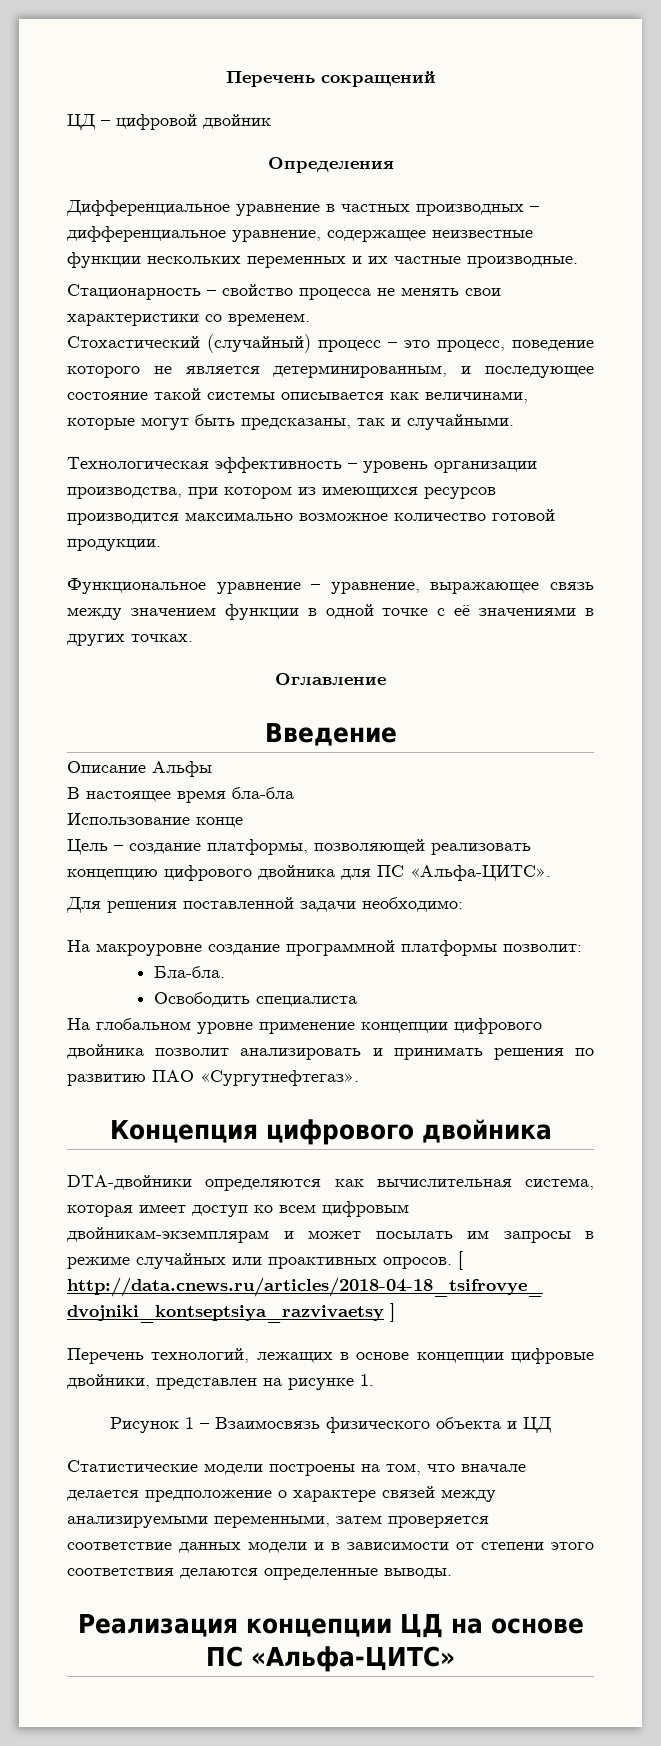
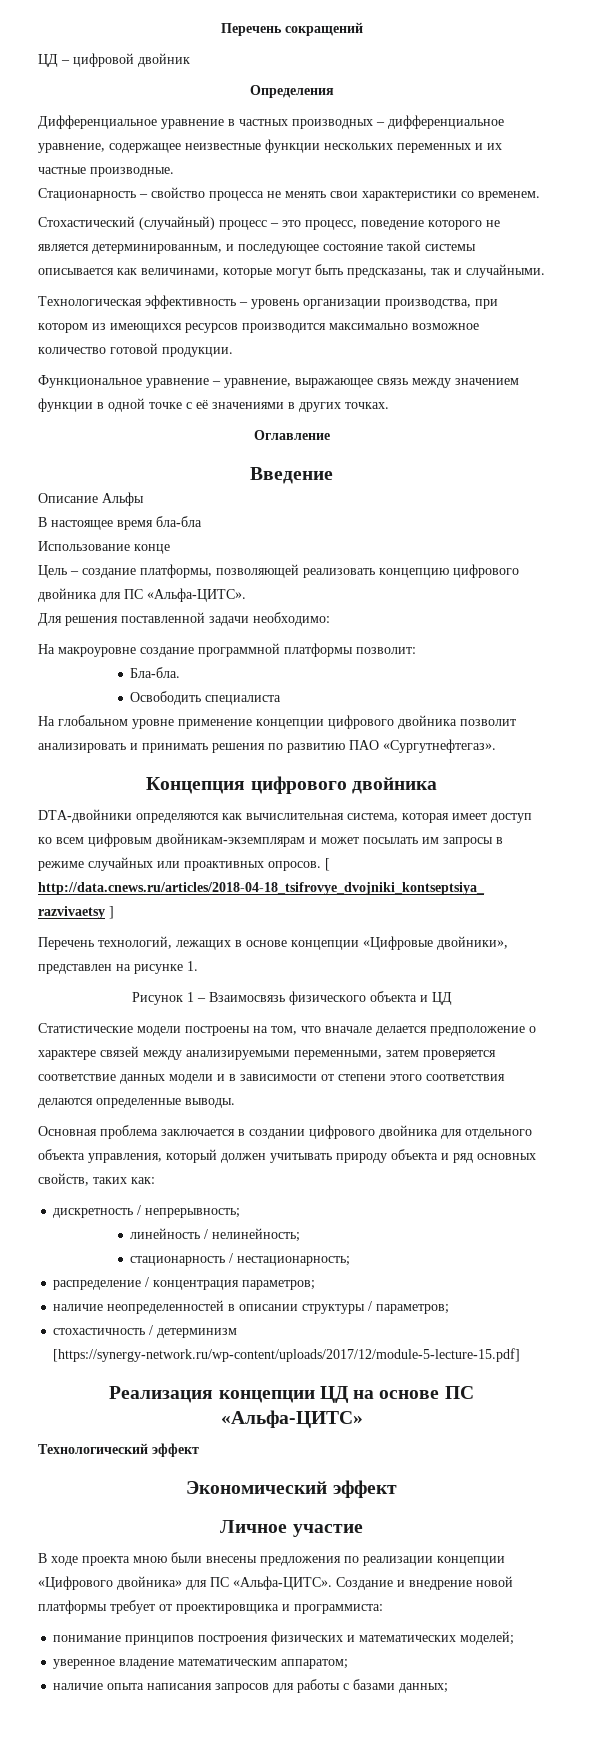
- Перечень технологий, лежащих в основе концепции цифровые двойники, представлен на рисунке 1.
+ Перечень технологий, лежащих в основе концепции «Цифровые двойники», представлен на рисунке 1.
+ Основная проблема заключается в создании цифрового двойника для отдельного объекта управления, который должен учитывать природу объекта и ряд основных свойств, таких как:
+ дискретность / непрерывность;
+ линейность / нелинейность;
+ стационарность / нестационарность;
+ распределение / концентрация параметров;
+ наличие неопределенностей в описании структуры / параметров;
+ стохастичность / детерминизм [https://synergy-network.ru/wp-content/uploads/2017/12/module-5-lecture-15.pdf]
+ Технологический эффект
+ Экономический эффект
+ Личное участие
+ В ходе проекта мною были внесены предложения по реализации концепции «Цифрового двойника» для ПС «Альфа-ЦИТС». Создание и внедрение новой платформы требует от проектировщика и программиста:
+ понимание принципов построения физических и математических моделей;
+ уверенное владение математическим аппаратом;
+ наличие опыта написания запросов для работы с базами данных;

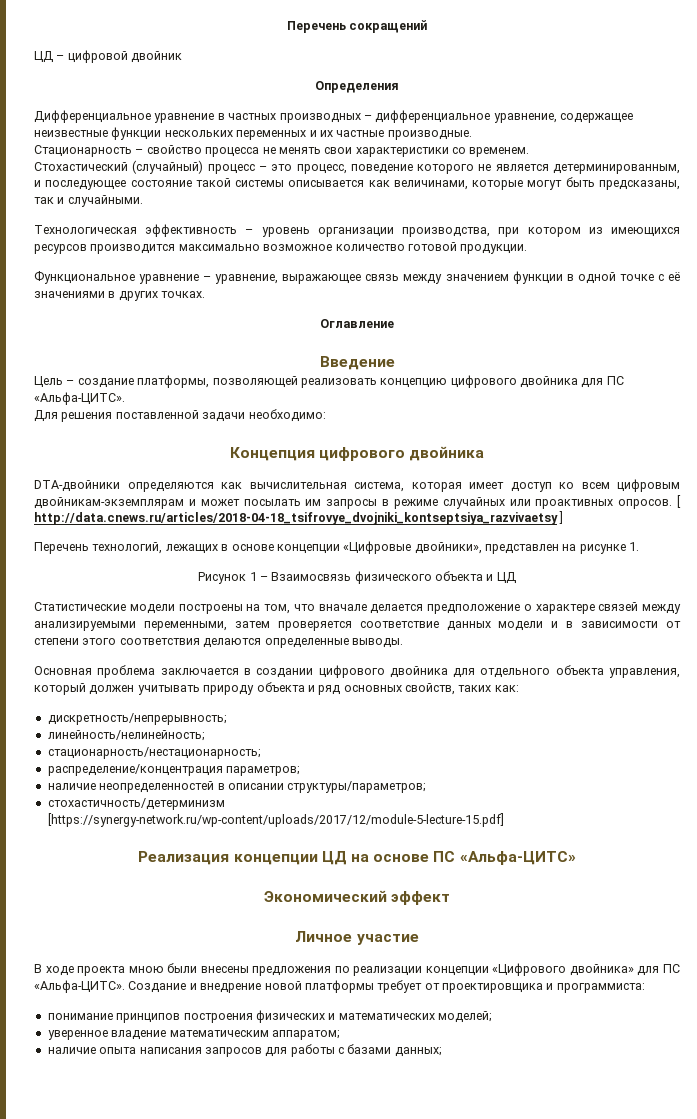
- Описание Альфы
- В настоящее время бла-бла
- Использование конце
- На макроуровне создание программной платформы позволит:
- Бла-бла.
- Освободить специалиста
- На глобальном уровне применение концепции цифрового двойника позволит анализировать и принимать решения по развитию ПАО «Сургутнефтегаз».
- дискретность / непрерывность;
- линейность / нелинейность;
- стационарность / нестационарность;
- распределение / концентрация параметров;
+ дискретность/непрерывность;
+ линейность/нелинейность;
+ стационарность/нестационарность;
+ распределение/концентрация параметров;
- наличие неопределенностей в описании структуры / параметров;
- стохастичность / детерминизм [https://synergy-network.ru/wp-content/uploads/2017/12/module-5-lecture-15.pdf]
+ наличие неопределенностей в описании структуры/параметров;
+ стохастичность/детерминизм [https://synergy-network.ru/wp-content/uploads/2017/12/module-5-lecture-15.pdf]
- Технологический эффект

